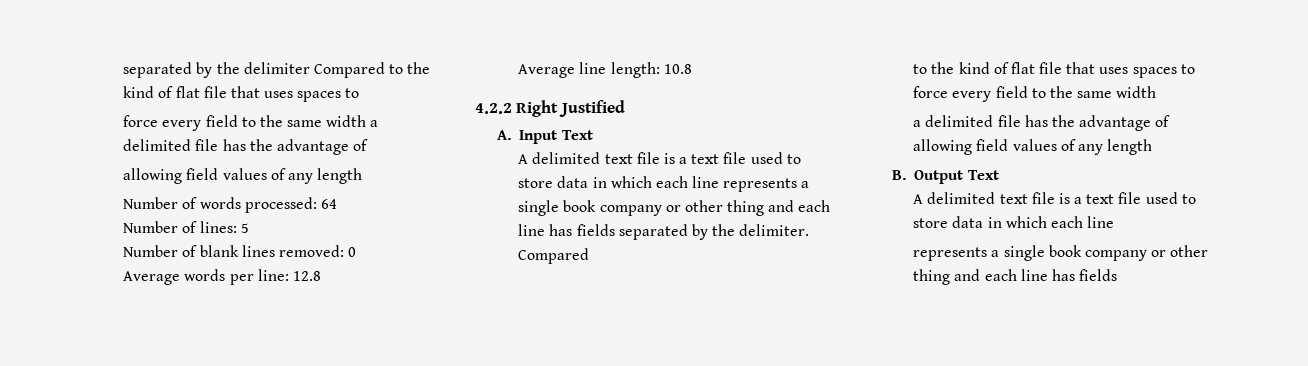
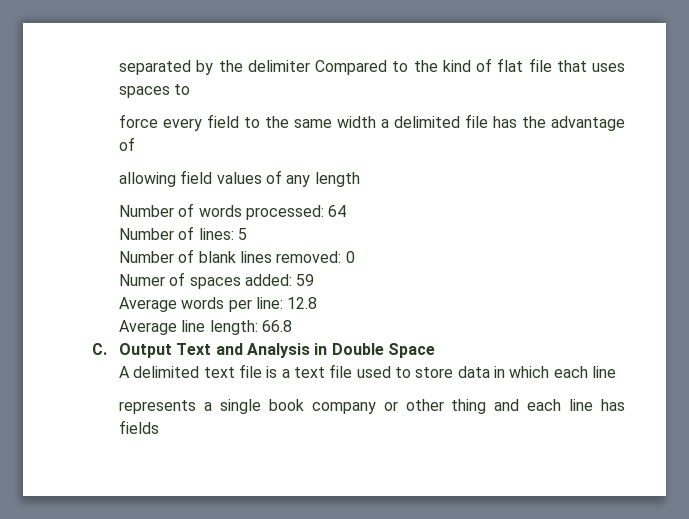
+ Numer of spaces added: 59
- Average line length: 10.8
- 4.2.2 Right Justified
- A. Input Text
- A delimited text file is a text file used to store data in which each line represents a single book company or other thing and each line has fields separated by the delimiter. Compared
- to the kind of flat file that uses spaces to force every field to the same width
- a delimited file has the advantage of allowing field values of any length
- B. Output Text
+ Average line length: 66.8
+ C. Output Text and Analysis in Double Space

